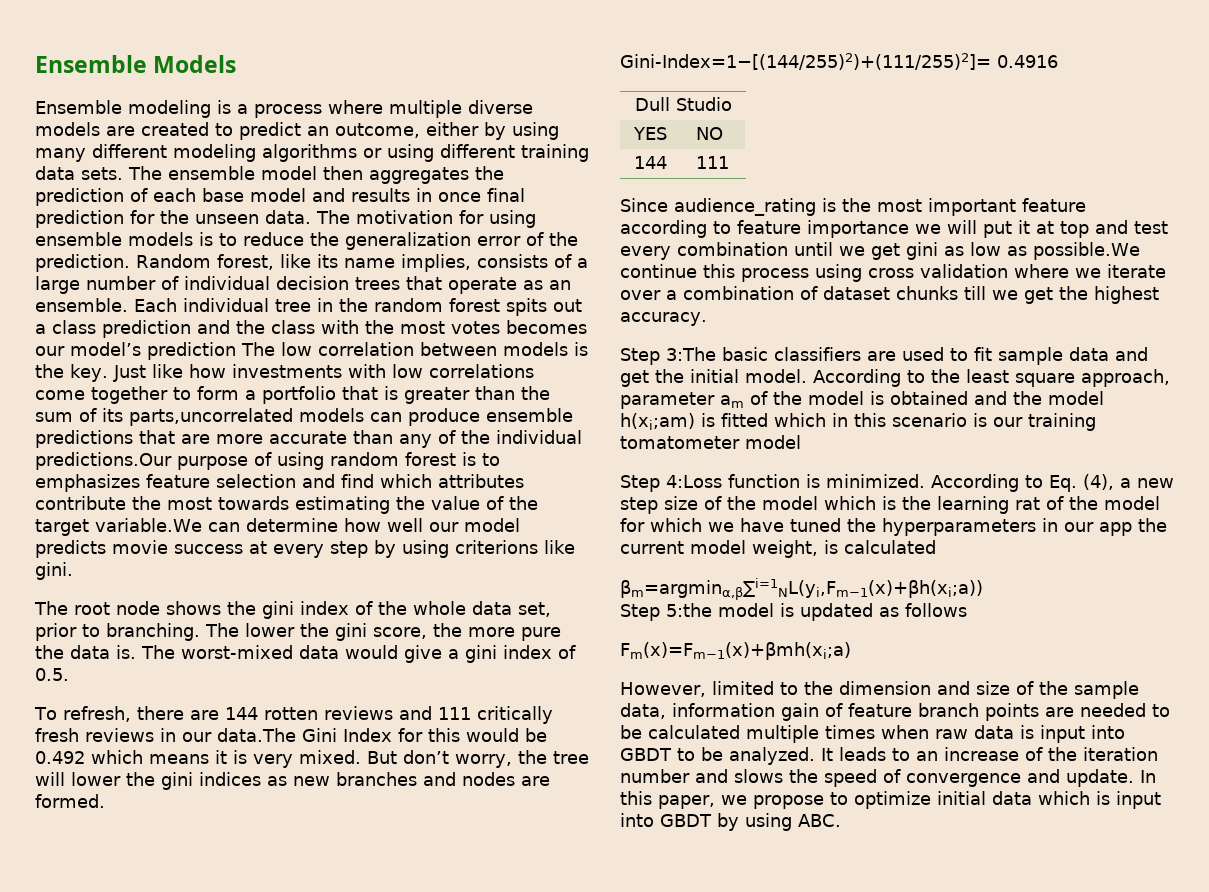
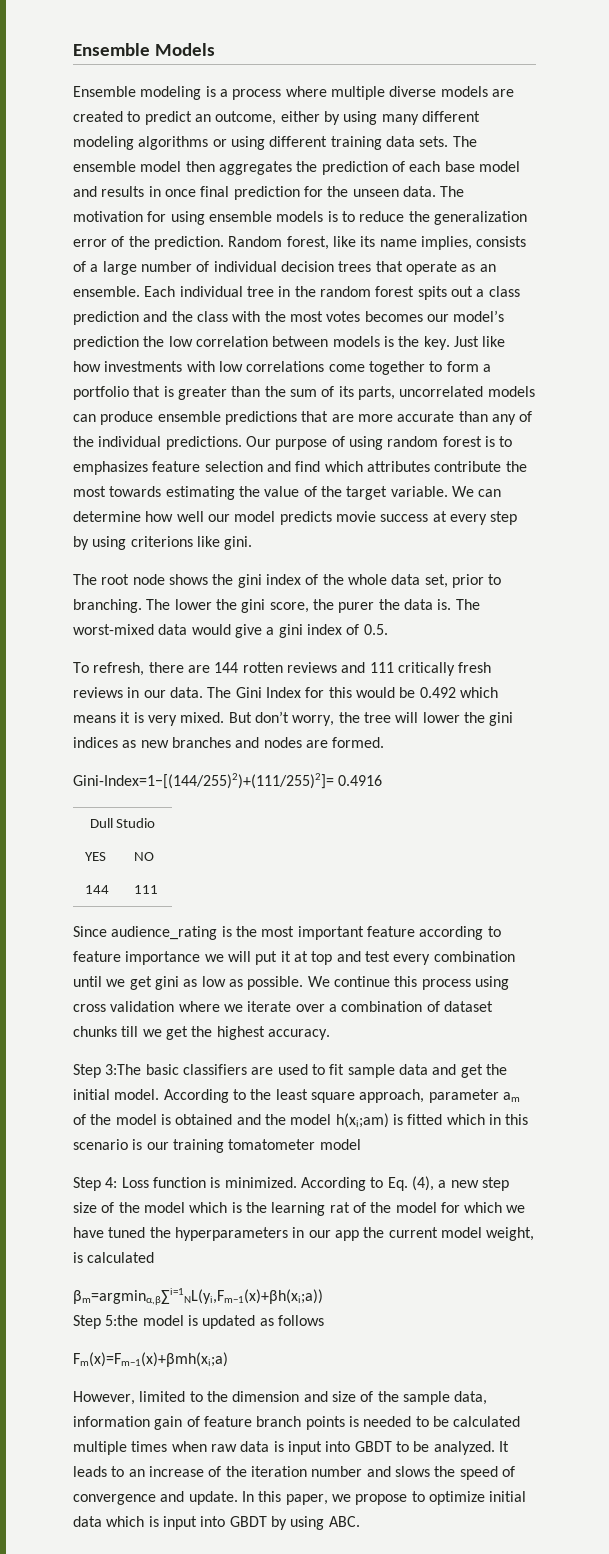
- Each individual tree in the random forest spits out a class prediction and the class with the most votes becomes our model’s prediction The low correlation between models is the key.
+ Each individual tree in the random forest spits out a class prediction and the class with the most votes becomes our model’s prediction the low correlation between models is the key.
- Just like how investments with low correlations come together to form a portfolio that is greater than the sum of its parts,uncorrelated models can produce ensemble predictions that are more accurate than any of the individual predictions.Our purpose of using random forest is to emphasizes feature selection and find which attributes contribute the most towards estimating the value of the target variable.We can determine how well our model predicts movie success at every step by using criterions like gini.
+ Just like how investments with low correlations come together to form a portfolio that is greater than the sum of its parts, uncorrelated models can produce ensemble predictions that are more accurate than any of the individual predictions. Our purpose of using random forest is to emphasizes feature selection and find which attributes contribute the most towards estimating the value of the target variable. We can determine how well our model predicts movie success at every step by using criterions like gini.
- The lower the gini score, the more pure the data is.
+ The lower the gini score, the purer the data is.
- To refresh, there are 144 rotten reviews and 111 critically fresh reviews in our data.The Gini Index for this would be 0.492 which means it is very mixed.
+ To refresh, there are 144 rotten reviews and 111 critically fresh reviews in our data. The Gini Index for this would be 0.492 which means it is very mixed.
- Since audience_rating is the most important feature according to feature importance we will put it at top and test every combination until we get gini as low as possible.We continue this process using cross validation where we iterate over a combination of dataset chunks till we get the highest accuracy.
+ Since audience_rating is the most important feature according to feature importance we will put it at top and test every combination until we get gini as low as possible. We continue this process using cross validation where we iterate over a combination of dataset chunks till we get the highest accuracy.
- Step 4:Loss function is minimized.
+ Step 4: Loss function is minimized.
- However, limited to the dimension and size of the sample data, information gain of feature branch points are needed to be calculated multiple times when raw data is input into GBDT to be analyzed.
+ However, limited to the dimension and size of the sample data, information gain of feature branch points is needed to be calculated multiple times when raw data is input into GBDT to be analyzed.

